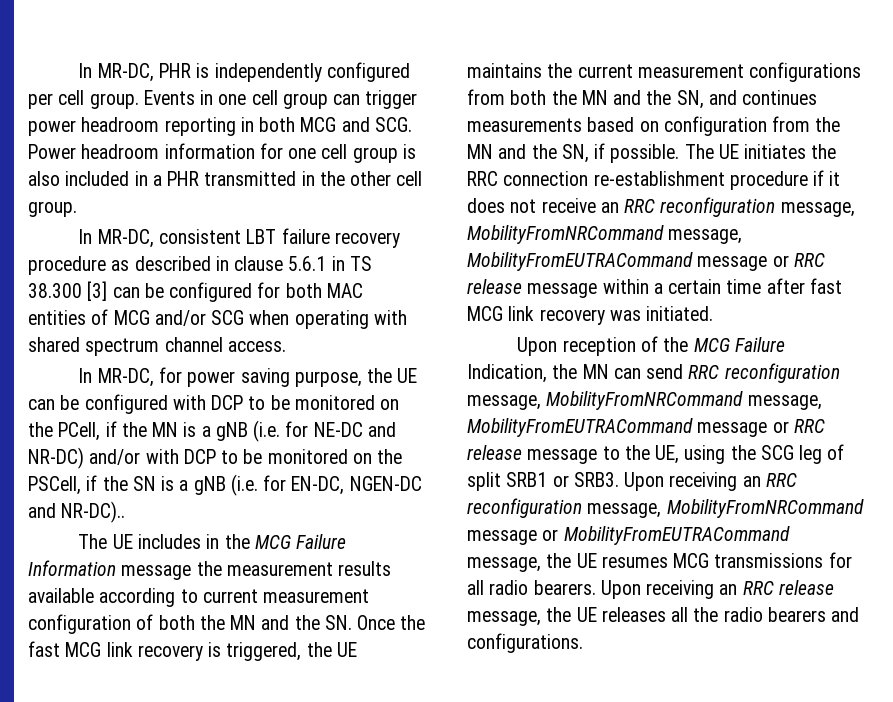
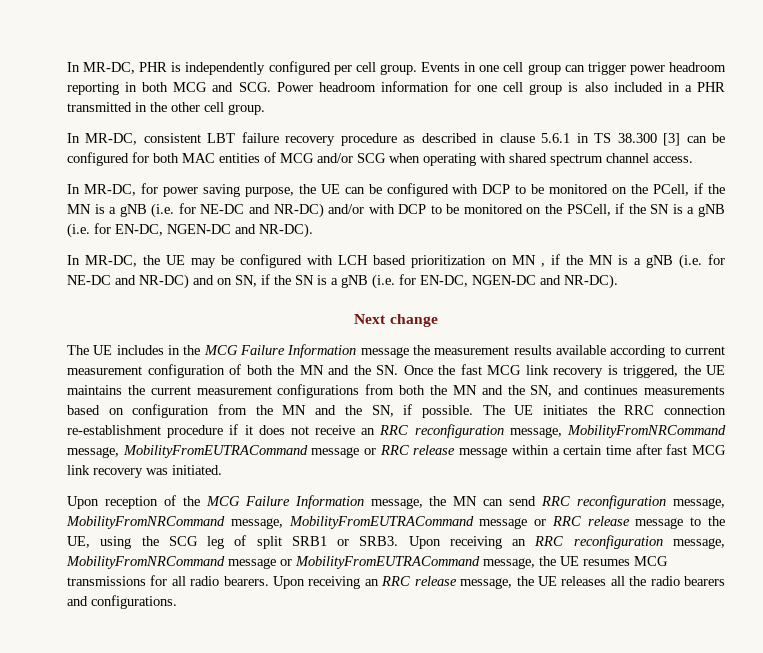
- In MR-DC, for power saving purpose, the UE can be configured with DCP to be monitored on the PCell, if the MN is a gNB (i.e. for NE-DC and NR-DC) and/or with DCP to be monitored on the PSCell, if the SN is a gNB (i.e. for EN-DC, NGEN-DC and NR-DC)..
+ In MR-DC, for power saving purpose, the UE can be configured with DCP to be monitored on the PCell, if the MN is a gNB (i.e. for NE-DC and NR-DC) and/or with DCP to be monitored on the PSCell, if the SN is a gNB (i.e. for EN-DC, NGEN-DC and NR-DC).
+ In MR-DC, the UE may be configured with LCH based prioritization on MN , if the MN is a gNB (i.e. for NE-DC and NR-DC) and on SN, if the SN is a gNB (i.e. for EN-DC, NGEN-DC and NR-DC).
+ Next change
- Upon reception of the MCG Failure Indication, the MN can send RRC reconfiguration message, MobilityFromNRCommand message, MobilityFromEUTRACommand message or RRC release message to the UE, using the SCG leg of split SRB1 or SRB3.
+ Upon reception of the MCG Failure Information message, the MN can send RRC reconfiguration message, MobilityFromNRCommand message, MobilityFromEUTRACommand message or RRC release message to the UE, using the SCG leg of split SRB1 or SRB3.

